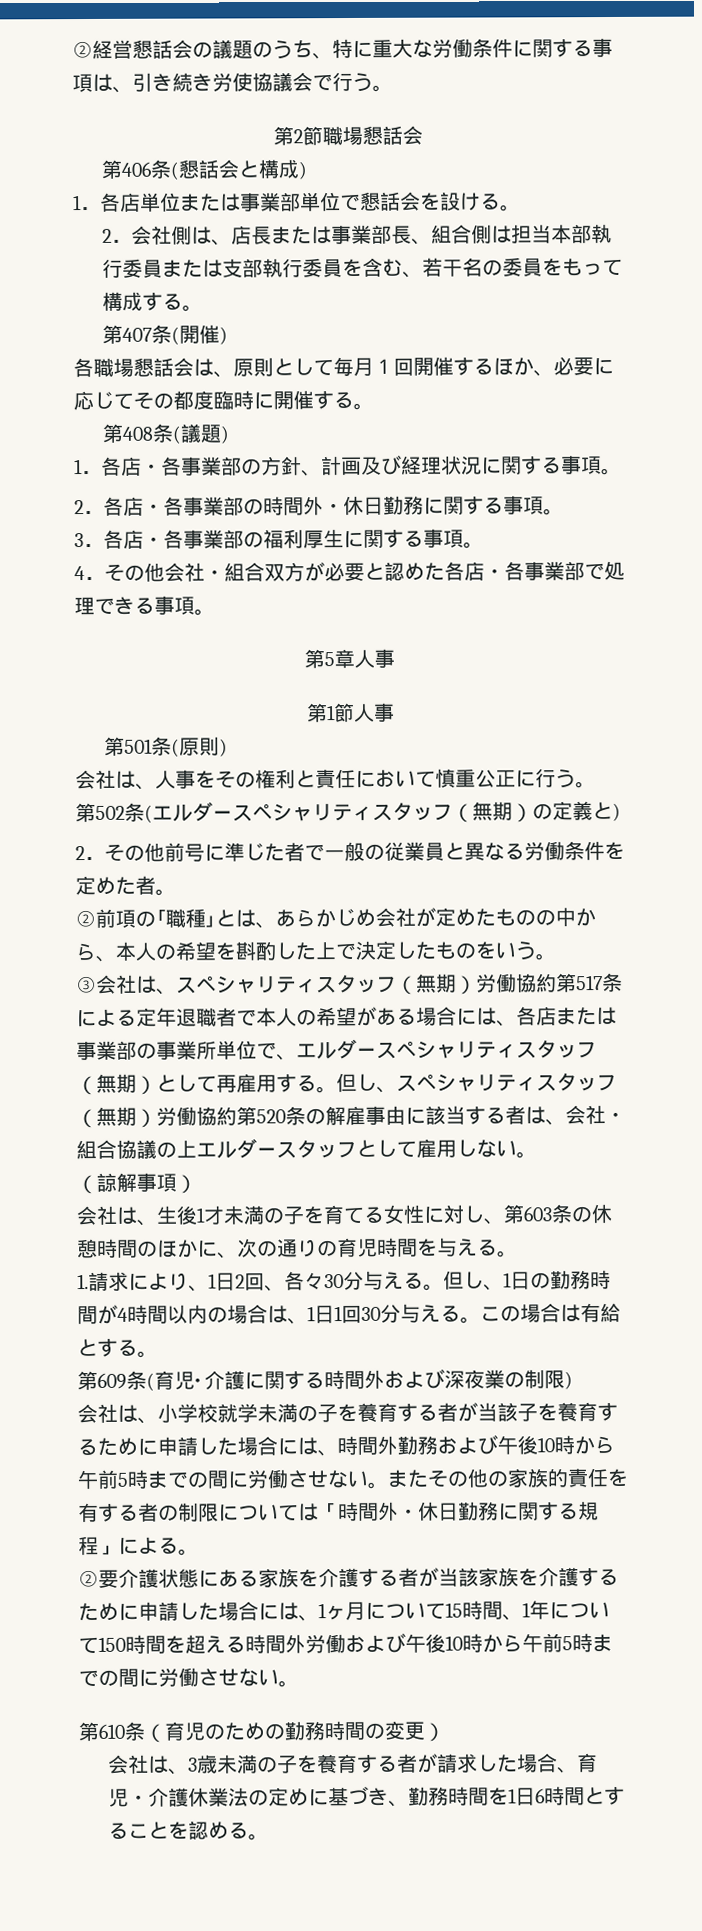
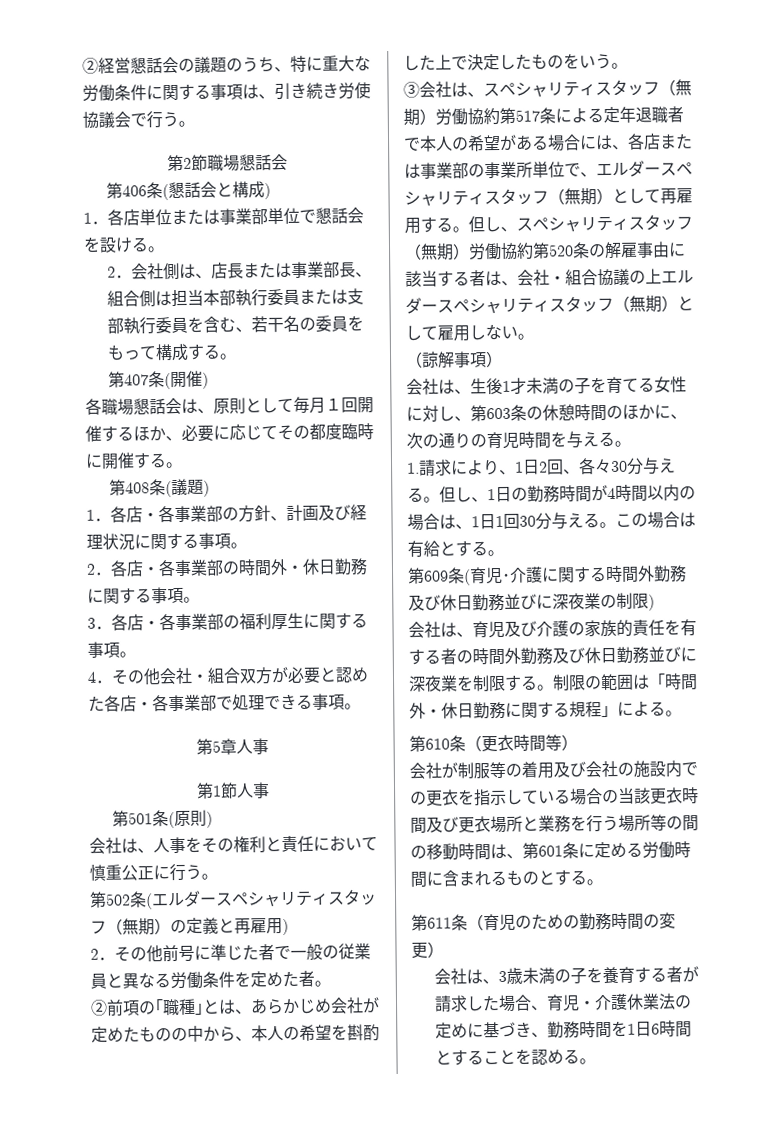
- 第502条(エルダースペシャリティスタッフ（無期）の定義と)
+ 第502条(エルダースペシャリティスタッフ（無期）の定義と再雇用)
- 但し、スペシャリティスタッフ（無期）労働協約第520条の解雇事由に該当する者は、会社・組合協議の上エルダースタッフとして雇用しない。
+ 但し、スペシャリティスタッフ（無期）労働協約第520条の解雇事由に該当する者は、会社・組合協議の上エルダースペシャリティスタッフ（無期）として雇用しない。
- 第609条(育児･介護に関する時間外および深夜業の制限)
+ 第609条(育児･介護に関する時間外勤務及び休日勤務並びに深夜業の制限)
- 会社は、小学校就学未満の子を養育する者が当該子を養育するために申請した場合には、時間外勤務および午後10時から午前5時までの間に労働させない。またその他の家族的責任を有する者の制限については「時間外・休日勤務に関する規程」による。
+ 会社は、育児及び介護の家族的責任を有する者の時間外勤務及び休日勤務並びに深夜業を制限する。制限の範囲は「時間外・休日勤務に関する規程」による。
- ②要介護状態にある家族を介護する者が当該家族を介護するために申請した場合には、1ヶ月について15時間、1年について150時間を超える時間外労働および午後10時から午前5時までの間に労働させない。
- 第610条（育児のための勤務時間の変更）
+ 第610条（更衣時間等）
+ 会社が制服等の着用及び会社の施設内での更衣を指示している場合の当該更衣時間及び更衣場所と業務を行う場所等の間の移動時間は、第601条に定める労働時間に含まれるものとする。
+ 第611条（育児のための勤務時間の変更）

